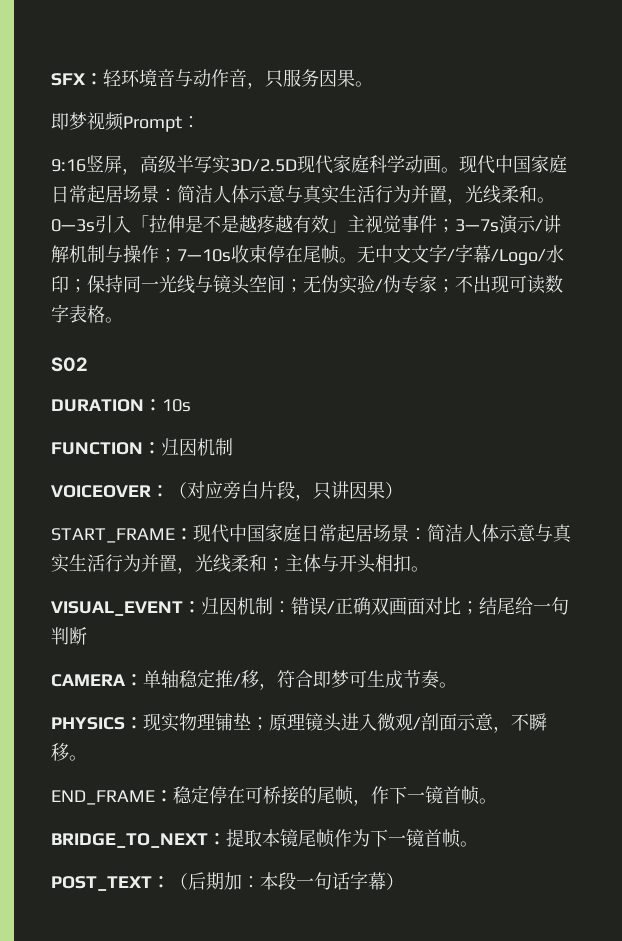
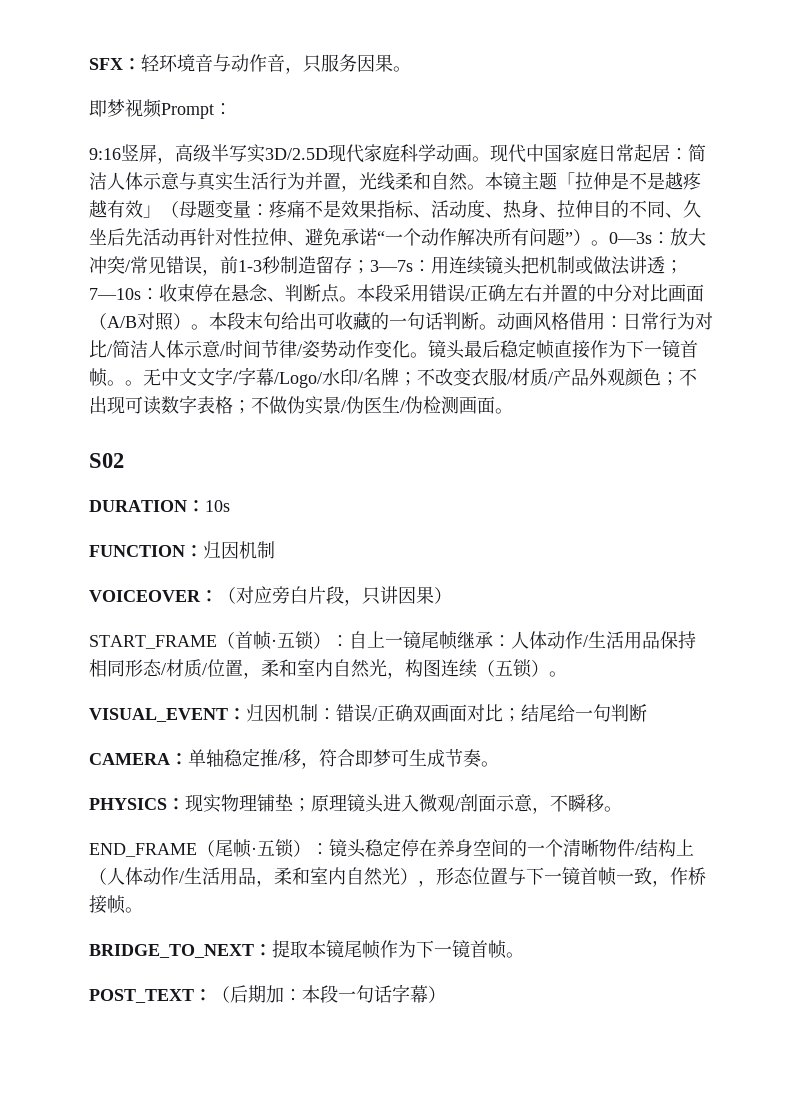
- 现代中国家庭日常起居场景：简洁人体示意与真实生活行为并置，光线柔和。0—3s引入「拉伸是不是越疼越有效」主视觉事件；3—7s演示/讲解机制与操作；7—10s收束停在尾帧。
+ 现代中国家庭日常起居：简洁人体示意与真实生活行为并置，光线柔和自然。本镜主题「拉伸是不是越疼越有效」（母题变量：疼痛不是效果指标、活动度、热身、拉伸目的不同、久坐后先活动再针对性拉伸、避免承诺“一个动作解决所有问题”）。0—3s：放大冲突/常见错误，前1-3秒制造留存；3—7s：用连续镜头把机制或做法讲透；7—10s：收束停在悬念、判断点。本段采用错误/正确左右并置的中分对比画面（A/B对照）。本段末句给出可收藏的一句话判断。动画风格借用：日常行为对比/简洁人体示意/时间节律/姿势动作变化。镜头最后稳定帧直接作为下一镜首帧。。
- 无中文文字/字幕/Logo/水印；保持同一光线与镜头空间；无伪实验/伪专家；不出现可读数字表格。
+ 无中文文字/字幕/Logo/水印/名牌；不改变衣服/材质/产品外观颜色；不出现可读数字表格；不做伪实景/伪医生/伪检测画面。
- START_FRAME：现代中国家庭日常起居场景：简洁人体示意与真实生活行为并置，光线柔和；主体与开头相扣。
+ START_FRAME（首帧·五锁）：自上一镜尾帧继承：人体动作/生活用品保持相同形态/材质/位置，柔和室内自然光，构图连续（五锁）。
- END_FRAME：稳定停在可桥接的尾帧，作下一镜首帧。
+ END_FRAME（尾帧·五锁）：镜头稳定停在养身空间的一个清晰物件/结构上（人体动作/生活用品，柔和室内自然光），形态位置与下一镜首帧一致，作桥接帧。

